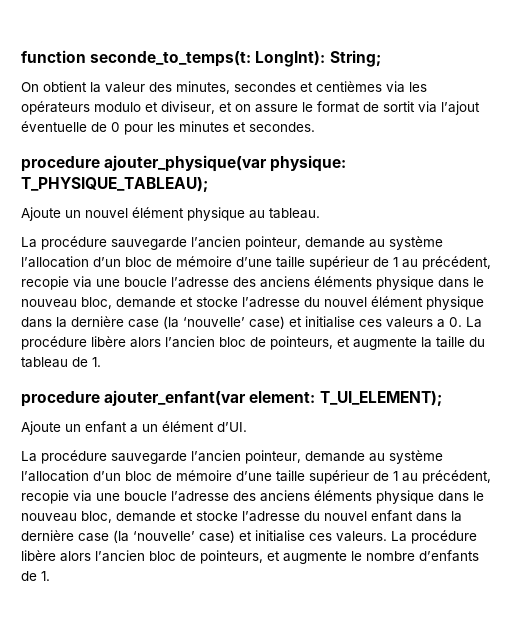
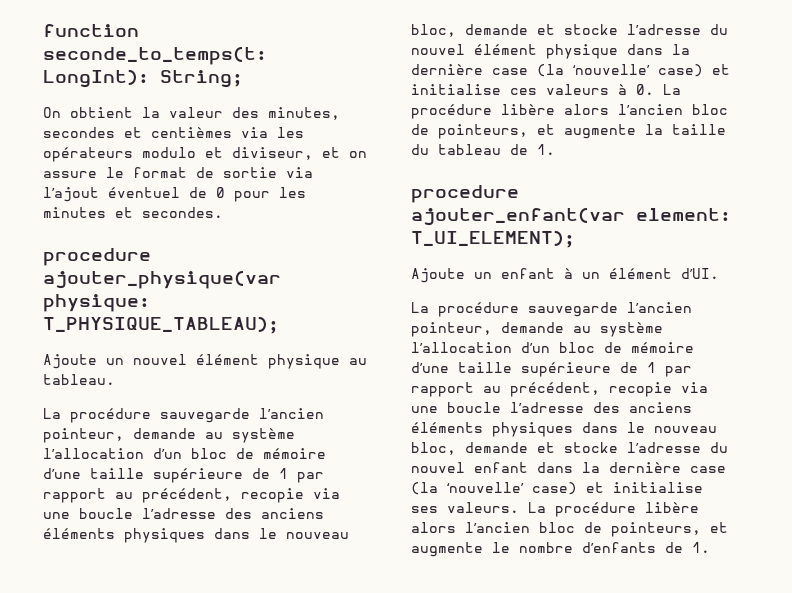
- On obtient la valeur des minutes, secondes et centièmes via les opérateurs modulo et diviseur, et on assure le format de sortit via l’ajout éventuelle de 0 pour les minutes et secondes.
+ On obtient la valeur des minutes, secondes et centièmes via les opérateurs modulo et diviseur, et on assure le format de sortie via l’ajout éventuel de 0 pour les minutes et secondes.
- La procédure sauvegarde l’ancien pointeur, demande au système l’allocation d’un bloc de mémoire d’une taille supérieur de 1 au précédent, recopie via une boucle l’adresse des anciens éléments physique dans le nouveau bloc, demande et stocke l’adresse du nouvel élément physique dans la dernière case (la ‘nouvelle’ case) et initialise ces valeurs a 0. La procédure libère alors l’ancien bloc de pointeurs, et augmente la taille du tableau de 1.
+ La procédure sauvegarde l’ancien pointeur, demande au système l’allocation d’un bloc de mémoire d’une taille supérieure de 1 par rapport au précédent, recopie via une boucle l’adresse des anciens éléments physiques dans le nouveau bloc, demande et stocke l’adresse du nouvel élément physique dans la dernière case (la ‘nouvelle’ case) et initialise ces valeurs à 0. La procédure libère alors l’ancien bloc de pointeurs, et augmente la taille du tableau de 1.
- Ajoute un enfant a un élément d’UI.
+ Ajoute un enfant à un élément d’UI.
- La procédure sauvegarde l’ancien pointeur, demande au système l’allocation d’un bloc de mémoire d’une taille supérieur de 1 au précédent, recopie via une boucle l’adresse des anciens éléments physique dans le nouveau bloc, demande et stocke l’adresse du nouvel enfant dans la dernière case (la ‘nouvelle’ case) et initialise ces valeurs.
+ La procédure sauvegarde l’ancien pointeur, demande au système l’allocation d’un bloc de mémoire d’une taille supérieure de 1 par rapport au précédent, recopie via une boucle l’adresse des anciens éléments physiques dans le nouveau bloc, demande et stocke l’adresse du nouvel enfant dans la dernière case (la ‘nouvelle’ case) et initialise ses valeurs.

